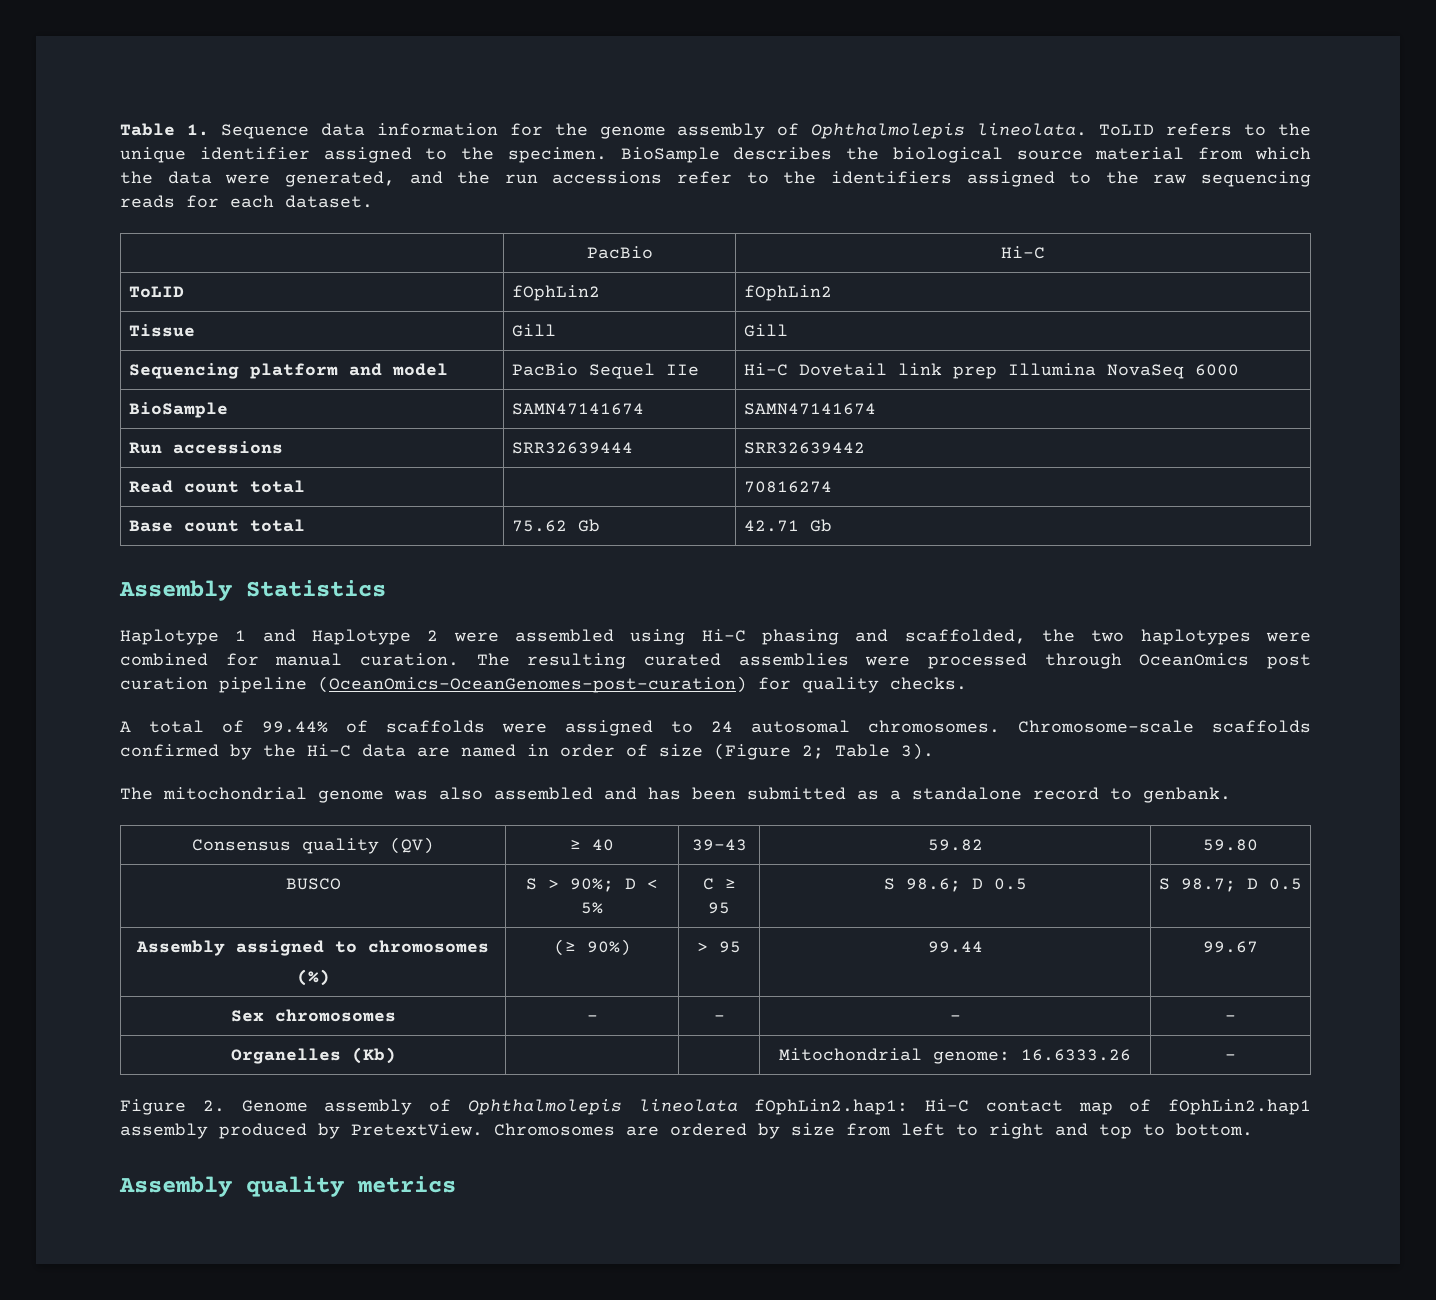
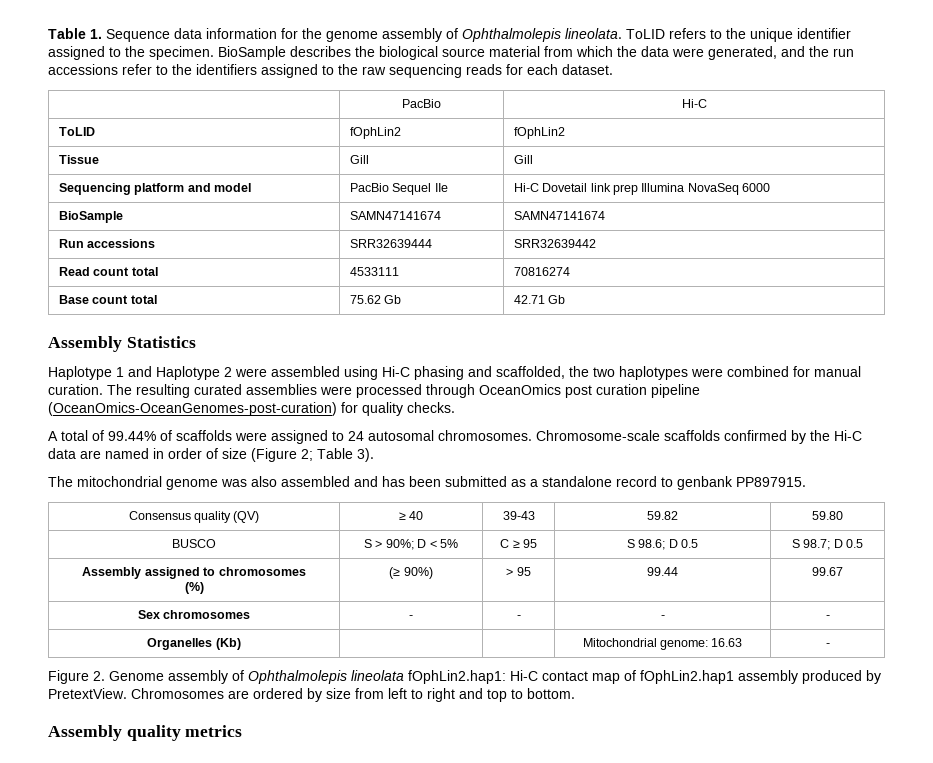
- Read count total | | 70816274
+ Read count total | 4533111 | 70816274
- The mitochondrial genome was also assembled and has been submitted as a standalone record to genbank.
+ The mitochondrial genome was also assembled and has been submitted as a standalone record to genbank PP897915.
- Organelles (Kb) | | | Mitochondrial genome: 16.6333.26 | -
+ Organelles (Kb) | | | Mitochondrial genome: 16.63 | -

